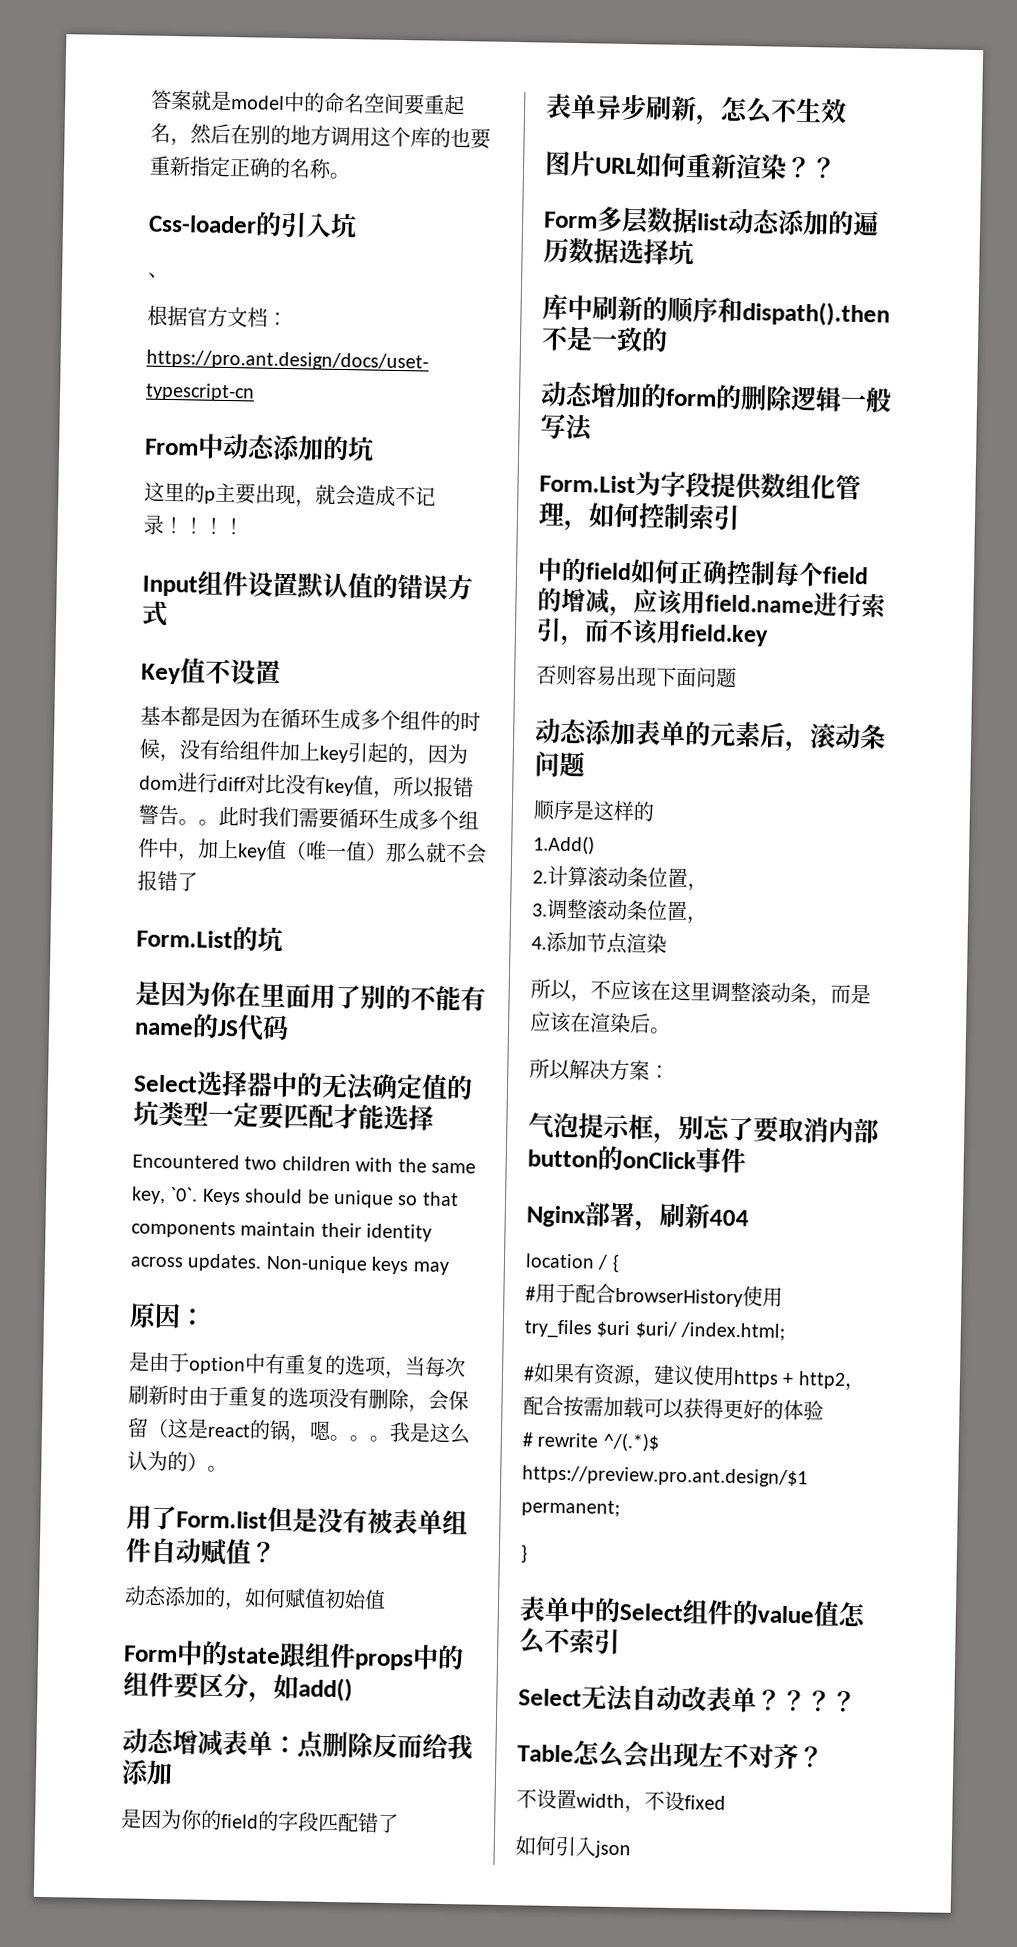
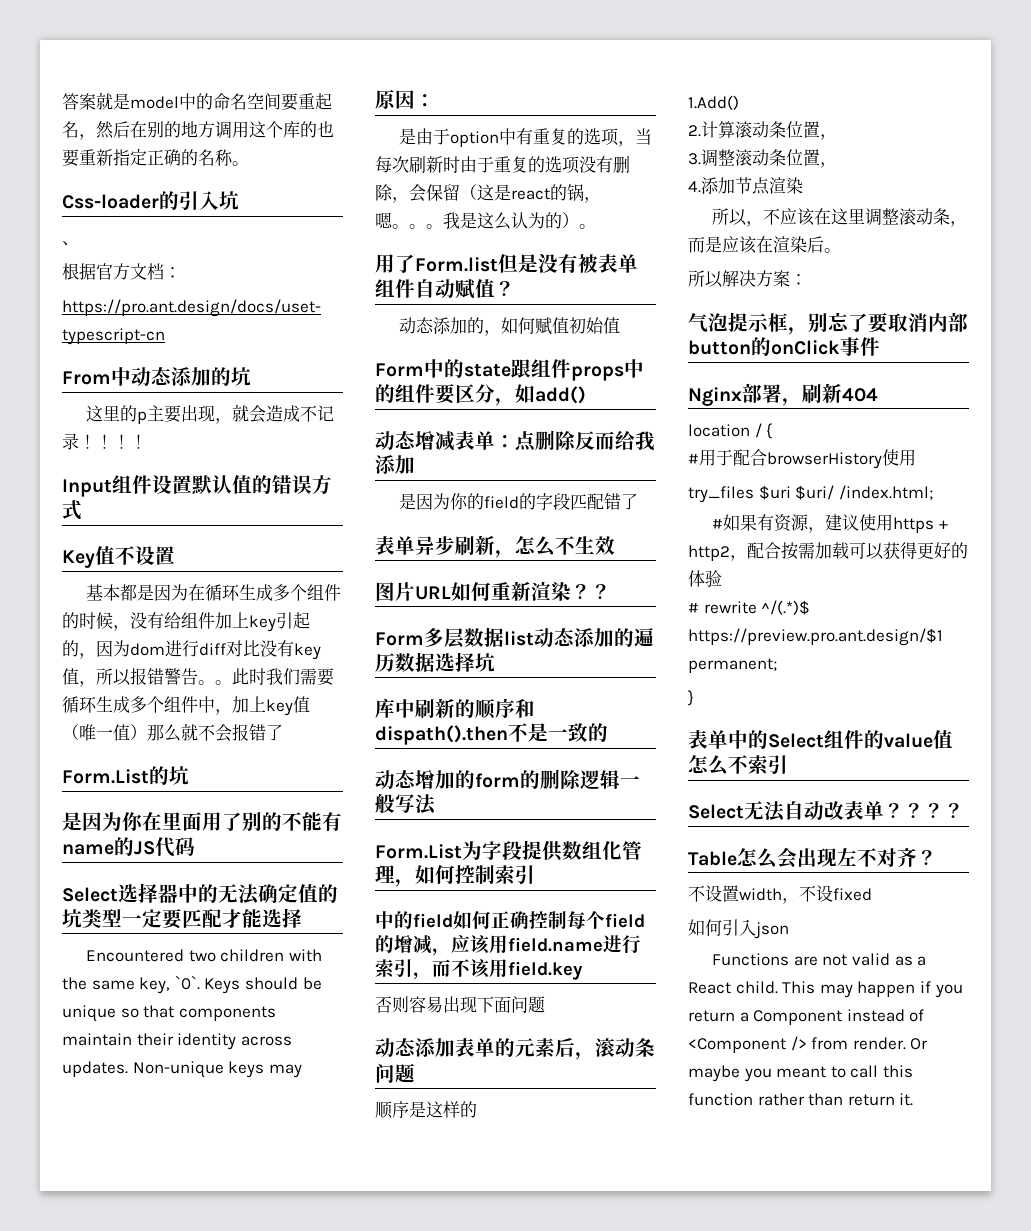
+ Functions are not valid as a React child. This may happen if you return a Component instead of <Component /> from render. Or maybe you meant to call this function rather than return it.

